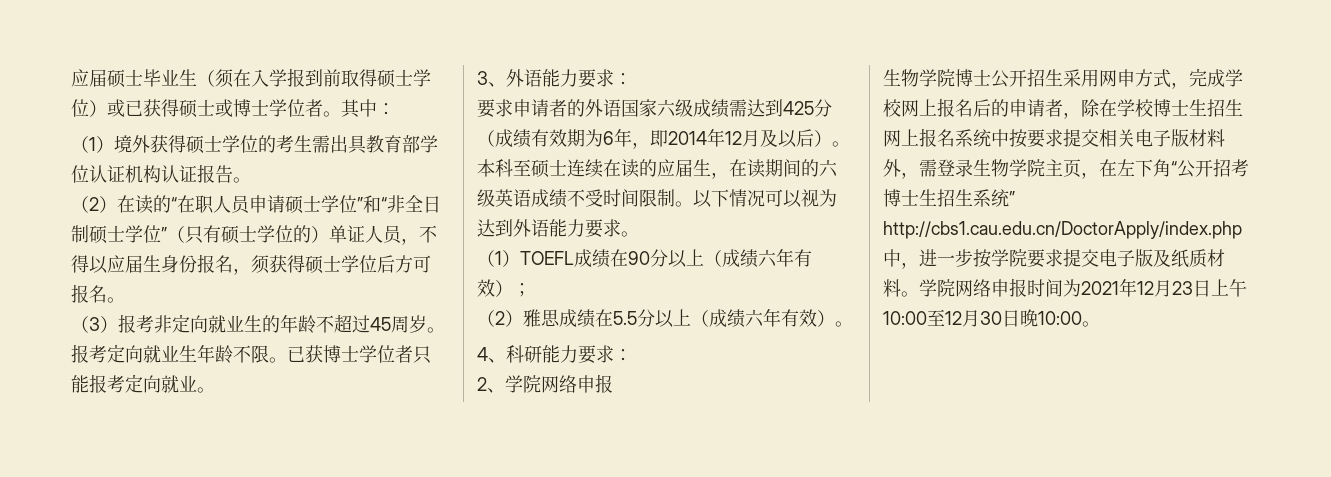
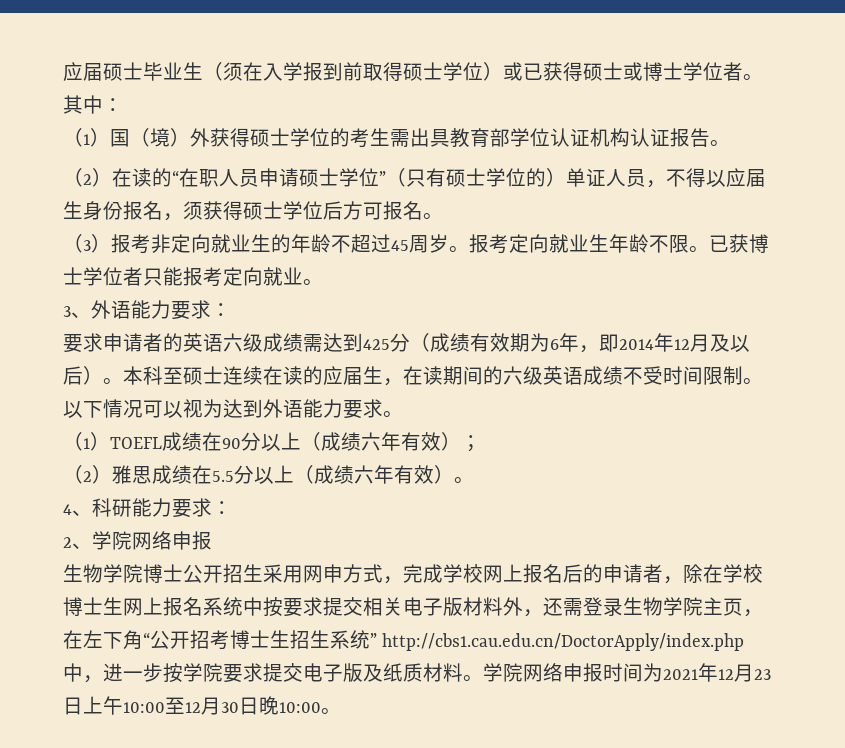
- （1）境外获得硕士学位的考生需出具教育部学位认证机构认证报告。
+ （1）国（境）外获得硕士学位的考生需出具教育部学位认证机构认证报告。
- （2）在读的“在职人员申请硕士学位”和“非全日制硕士学位”（只有硕士学位的）单证人员，不得以应届生身份报名，须获得硕士学位后方可报名。
+ （2）在读的“在职人员申请硕士学位”（只有硕士学位的）单证人员，不得以应届生身份报名，须获得硕士学位后方可报名。
- 要求申请者的外语国家六级成绩需达到425分（成绩有效期为6年，即2014年12月及以后）。
+ 要求申请者的英语六级成绩需达到425分（成绩有效期为6年，即2014年12月及以后）。
- 生物学院博士公开招生采用网申方式，完成学校网上报名后的申请者，除在学校博士生招生网上报名系统中按要求提交相关电子版材料外，需登录生物学院主页，在左下角“公开招考博士生招生系统” http://cbs1.cau.edu.cn/DoctorApply/index.php中，进一步按学院要求提交电子版及纸质材料。
+ 生物学院博士公开招生采用网申方式，完成学校网上报名后的申请者，除在学校博士生网上报名系统中按要求提交相关电子版材料外，还需登录生物学院主页，在左下角“公开招考博士生招生系统” http://cbs1.cau.edu.cn/DoctorApply/index.php中，进一步按学院要求提交电子版及纸质材料。

